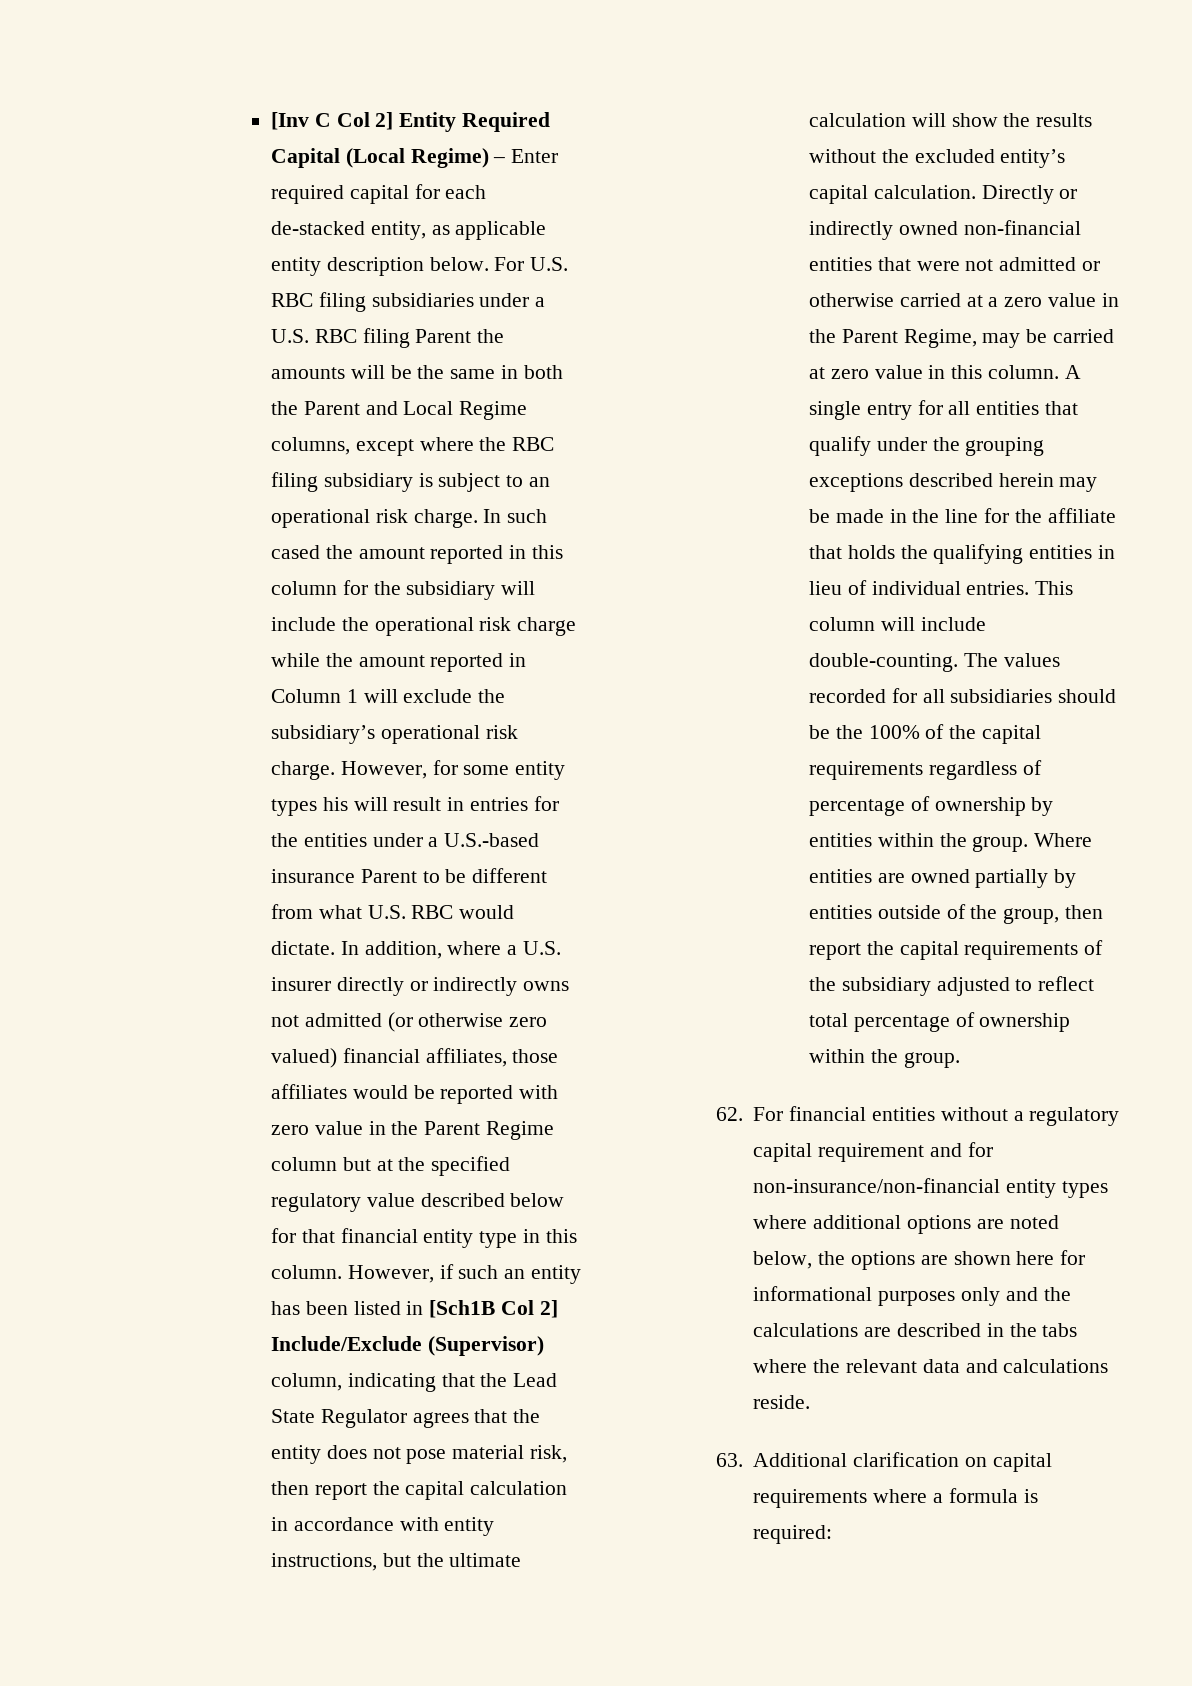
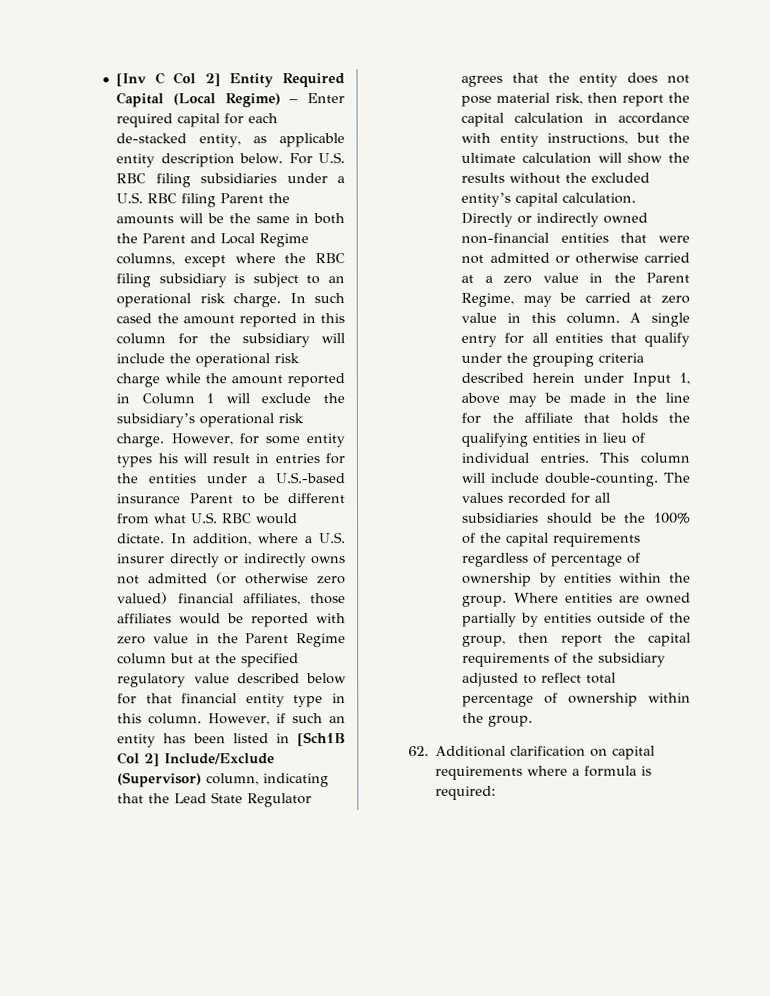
- A single entry for all entities that qualify under the grouping exceptions described herein may be made in the line for the affiliate that holds the qualifying entities in lieu of individual entries.
+ A single entry for all entities that qualify under the grouping criteria described herein under Input 1, above may be made in the line for the affiliate that holds the qualifying entities in lieu of individual entries.
- 62. For financial entities without a regulatory capital requirement and for non-insurance/non-financial entity types where additional options are noted below, the options are shown here for informational purposes only and the calculations are described in the tabs where the relevant data and calculations reside.
- 63. Additional clarification on capital requirements where a formula is required:
+ 62. Additional clarification on capital requirements where a formula is required:

